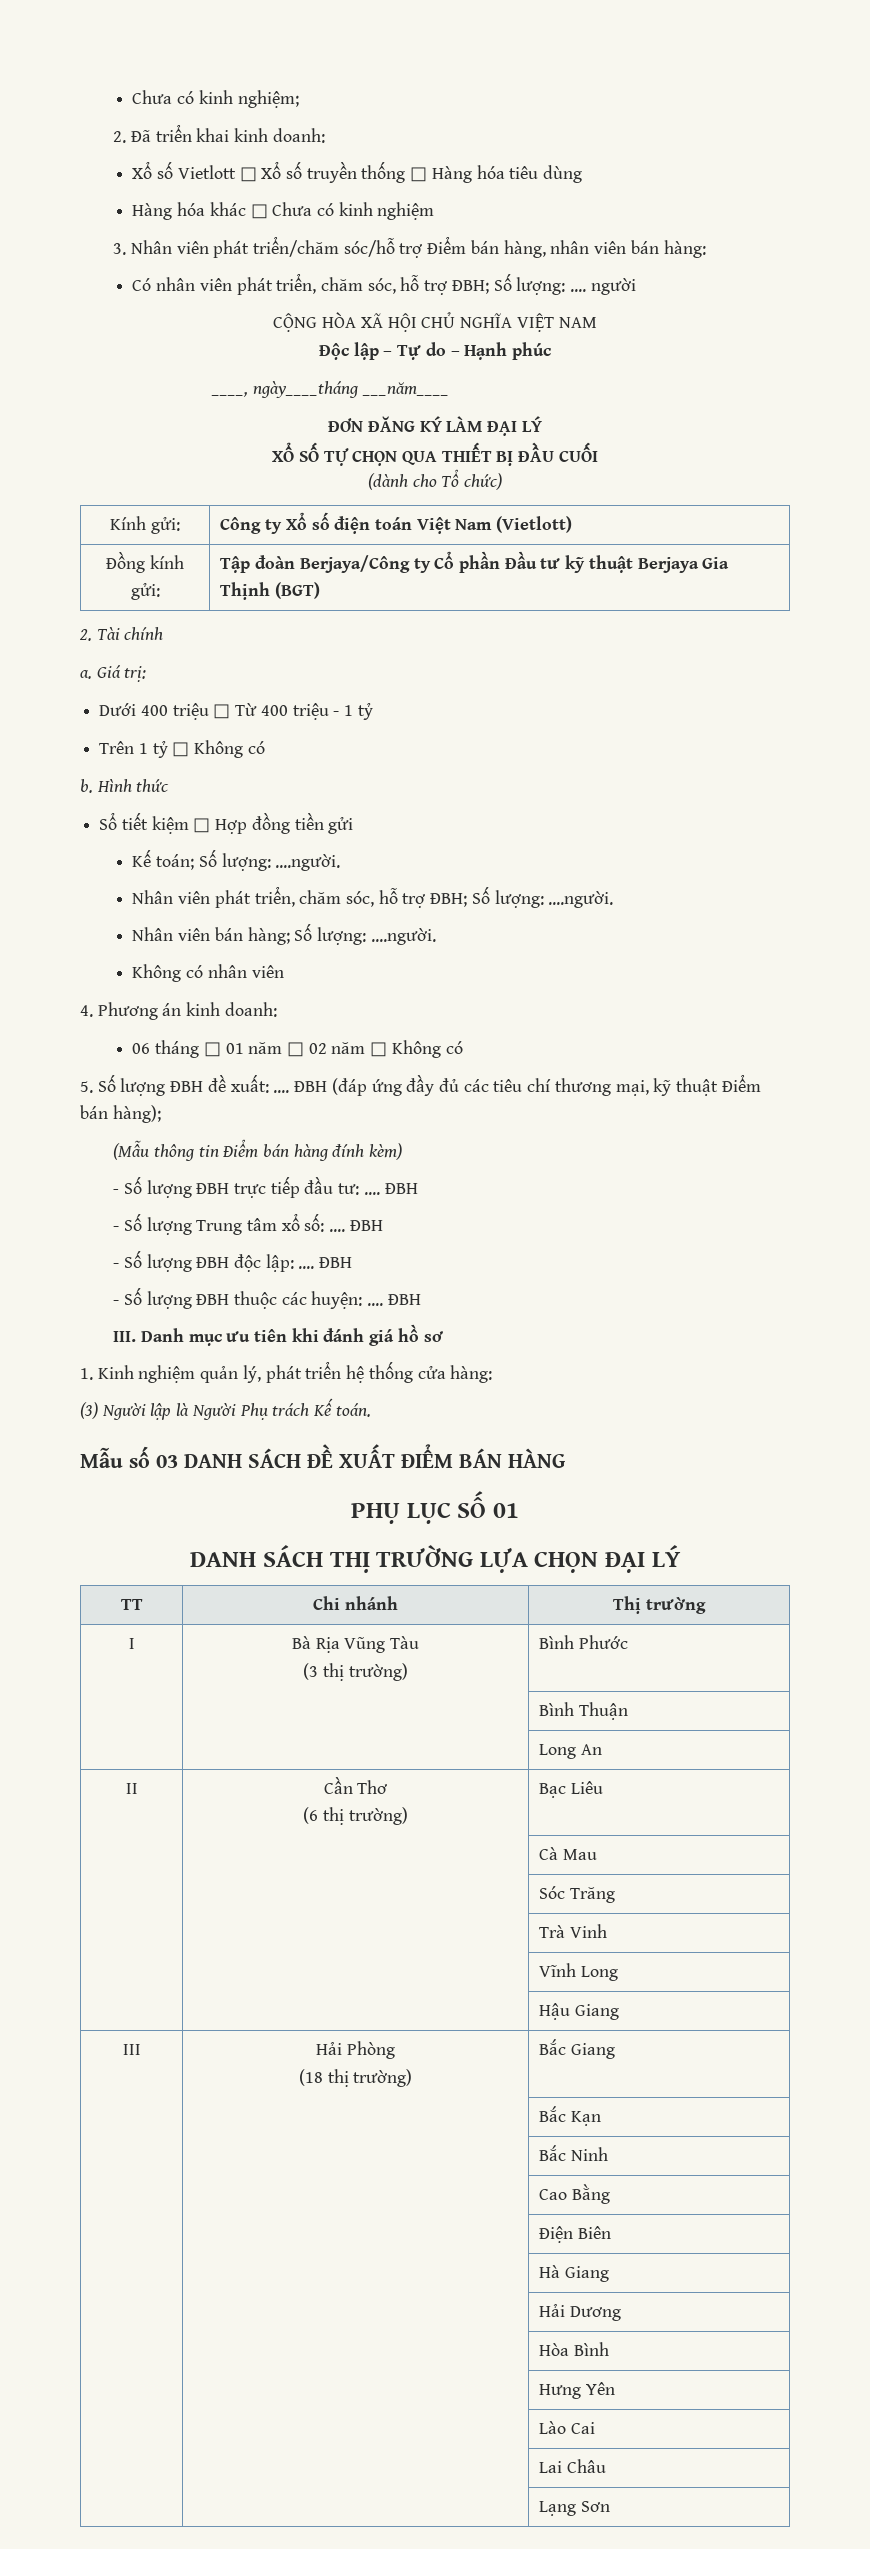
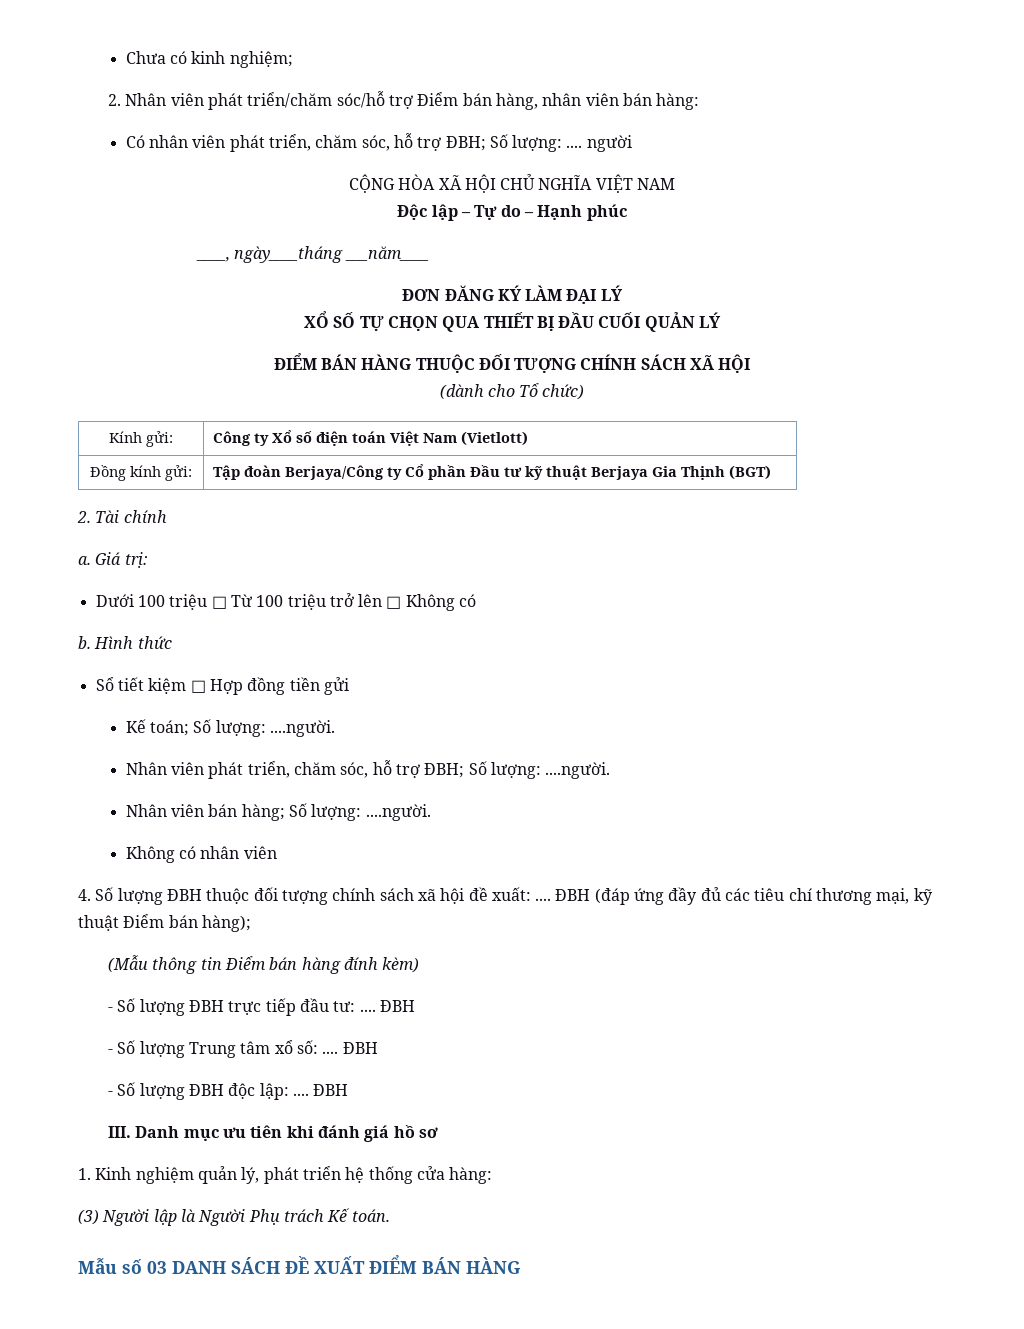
- 2. Đã triển khai kinh doanh:
- Xổ số Vietlott □ Xổ số truyền thống □ Hàng hóa tiêu dùng
- Hàng hóa khác □ Chưa có kinh nghiệm
- 3. Nhân viên phát triển/chăm sóc/hỗ trợ Điểm bán hàng, nhân viên bán hàng:
+ 2. Nhân viên phát triển/chăm sóc/hỗ trợ Điểm bán hàng, nhân viên bán hàng:
- XỔ SỐ TỰ CHỌN QUA THIẾT BỊ ĐẦU CUỐI
+ XỔ SỐ TỰ CHỌN QUA THIẾT BỊ ĐẦU CUỐI QUẢN LÝ
+ ĐIỂM BÁN HÀNG THUỘC ĐỐI TƯỢNG CHÍNH SÁCH XÃ HỘI
- Dưới 400 triệu □ Từ 400 triệu - 1 tỷ
- Trên 1 tỷ □ Không có
+ Dưới 100 triệu □ Từ 100 triệu trở lên □ Không có
- 4. Phương án kinh doanh:
- 06 tháng □ 01 năm □ 02 năm □ Không có
- 5. Số lượng ĐBH đề xuất: ....
+ 4. Số lượng ĐBH thuộc đối tượng chính sách xã hội đề xuất: ....
- - Số lượng ĐBH thuộc các huyện: .... ĐBH
- PHỤ LỤC SỐ 01
- DANH SÁCH THỊ TRƯỜNG LỰA CHỌN ĐẠI LÝ
- TT | Chi nhánh | Thị trường
- I | Bà Rịa Vũng Tàu
- (3 thị trường) | Bình Phước
- | | Bình Thuận
- | | Long An
- II | Cần Thơ
- (6 thị trường) | Bạc Liêu
- | | Cà Mau
- | | Sóc Trăng
- | | Trà Vinh
- | | Vĩnh Long
- | | Hậu Giang
- III | Hải Phòng
- (18 thị trường) | Bắc Giang
- | | Bắc Kạn
- | | Bắc Ninh
- | | Cao Bằng
- | | Điện Biên
- | | Hà Giang
- | | Hải Dương
- | | Hòa Bình
- | | Hưng Yên
- | | Lào Cai
- | | Lai Châu
- | | Lạng Sơn

